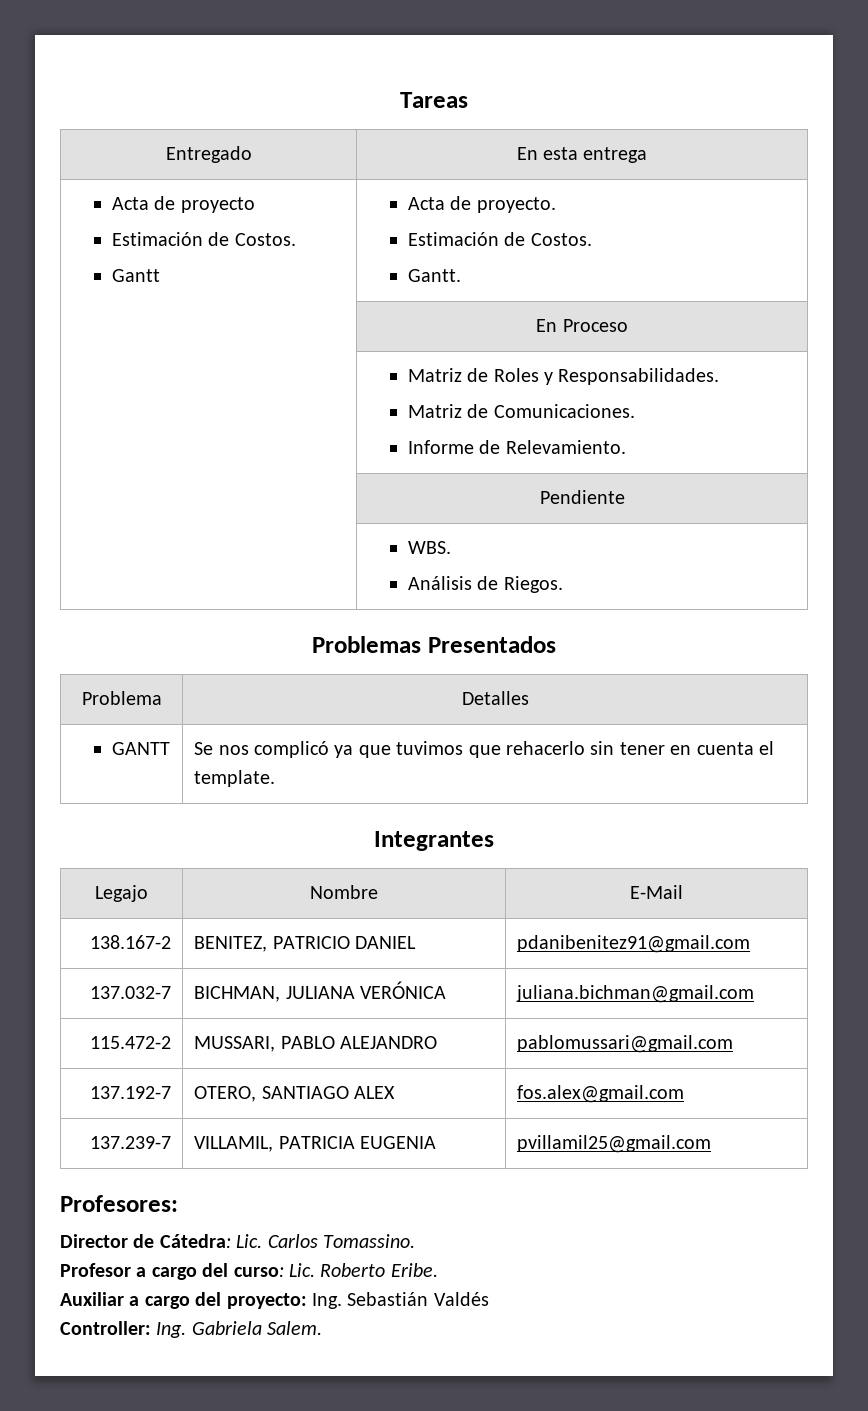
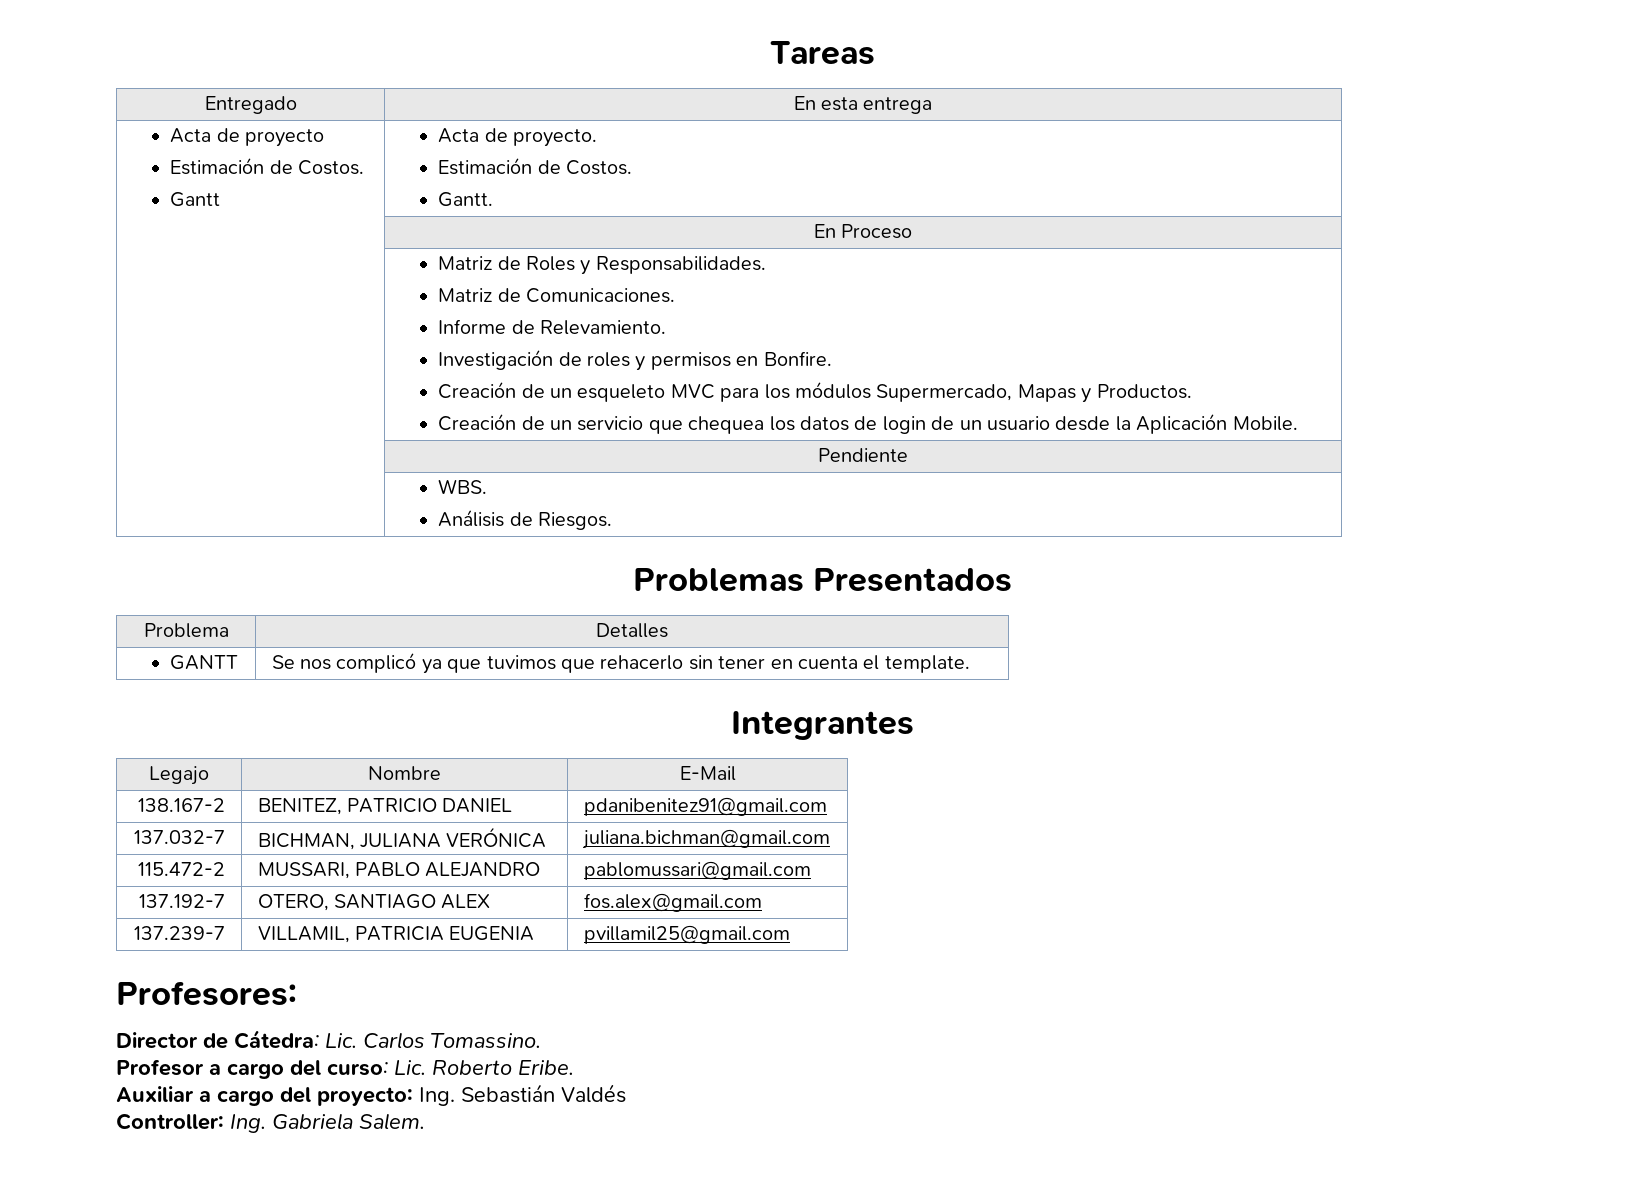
+ Investigación de roles y permisos en Bonfire.
+ Creación de un esqueleto MVC para los módulos Supermercado, Mapas y Productos.
+ Creación de un servicio que chequea los datos de login de un usuario desde la Aplicación Mobile.
  | WBS.
- Análisis de Riegos.
+ Análisis de Riesgos.

